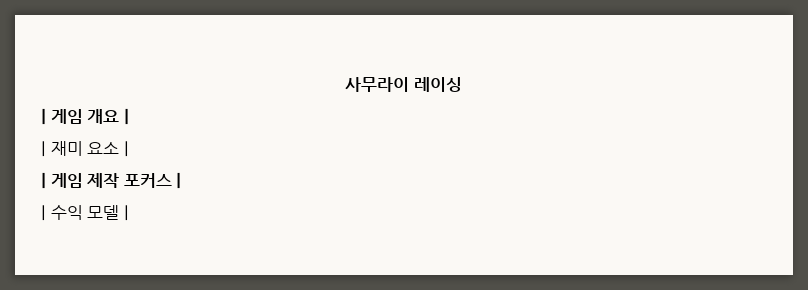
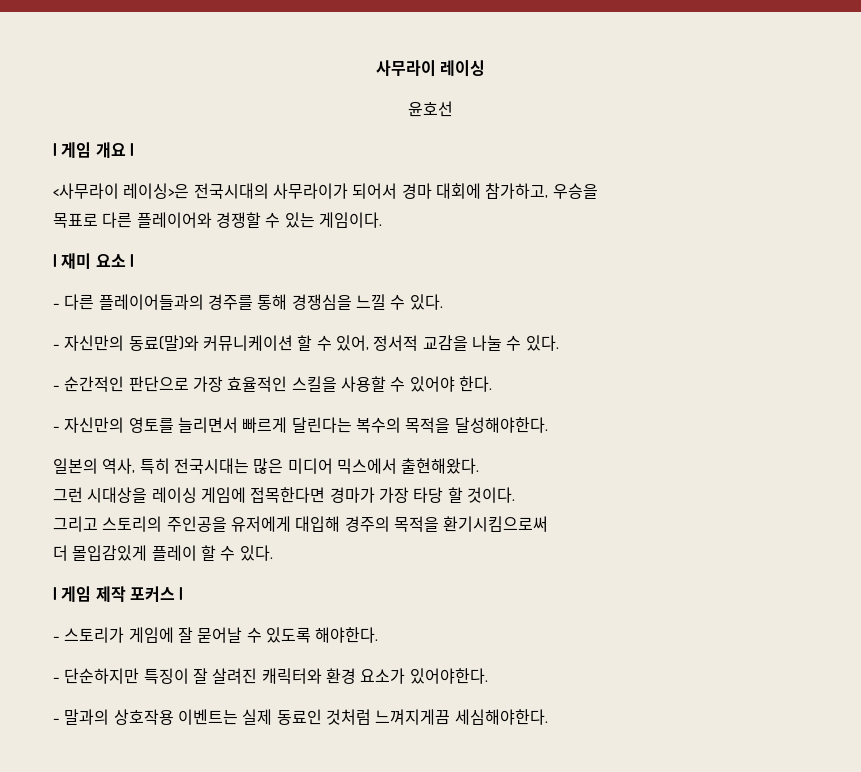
+ 윤호선
+ <사무라이 레이싱>은 전국시대의 사무라이가 되어서 경마 대회에 참가하고, 우승을
+ 목표로 다른 플레이어와 경쟁할 수 있는 게임이다.
  | 재미 요소 |
+ - 다른 플레이어들과의 경주를 통해 경쟁심을 느낄 수 있다.
+ - 자신만의 동료(말)와 커뮤니케이션 할 수 있어, 정서적 교감을 나눌 수 있다.
+ - 순간적인 판단으로 가장 효율적인 스킬을 사용할 수 있어야 한다.
+ - 자신만의 영토를 늘리면서 빠르게 달린다는 복수의 목적을 달성해야한다.
+ 일본의 역사, 특히 전국시대는 많은 미디어 믹스에서 출현해왔다.
+ 그런 시대상을 레이싱 게임에 접목한다면 경마가 가장 타당 할 것이다.
+ 그리고 스토리의 주인공을 유저에게 대입해 경주의 목적을 환기시킴으로써
+ 더 몰입감있게 플레이 할 수 있다.
- | 수익 모델 |
+ - 스토리가 게임에 잘 묻어날 수 있도록 해야한다.
+ - 단순하지만 특징이 잘 살려진 캐릭터와 환경 요소가 있어야한다.
+ - 말과의 상호작용 이벤트는 실제 동료인 것처럼 느껴지게끔 세심해야한다.

